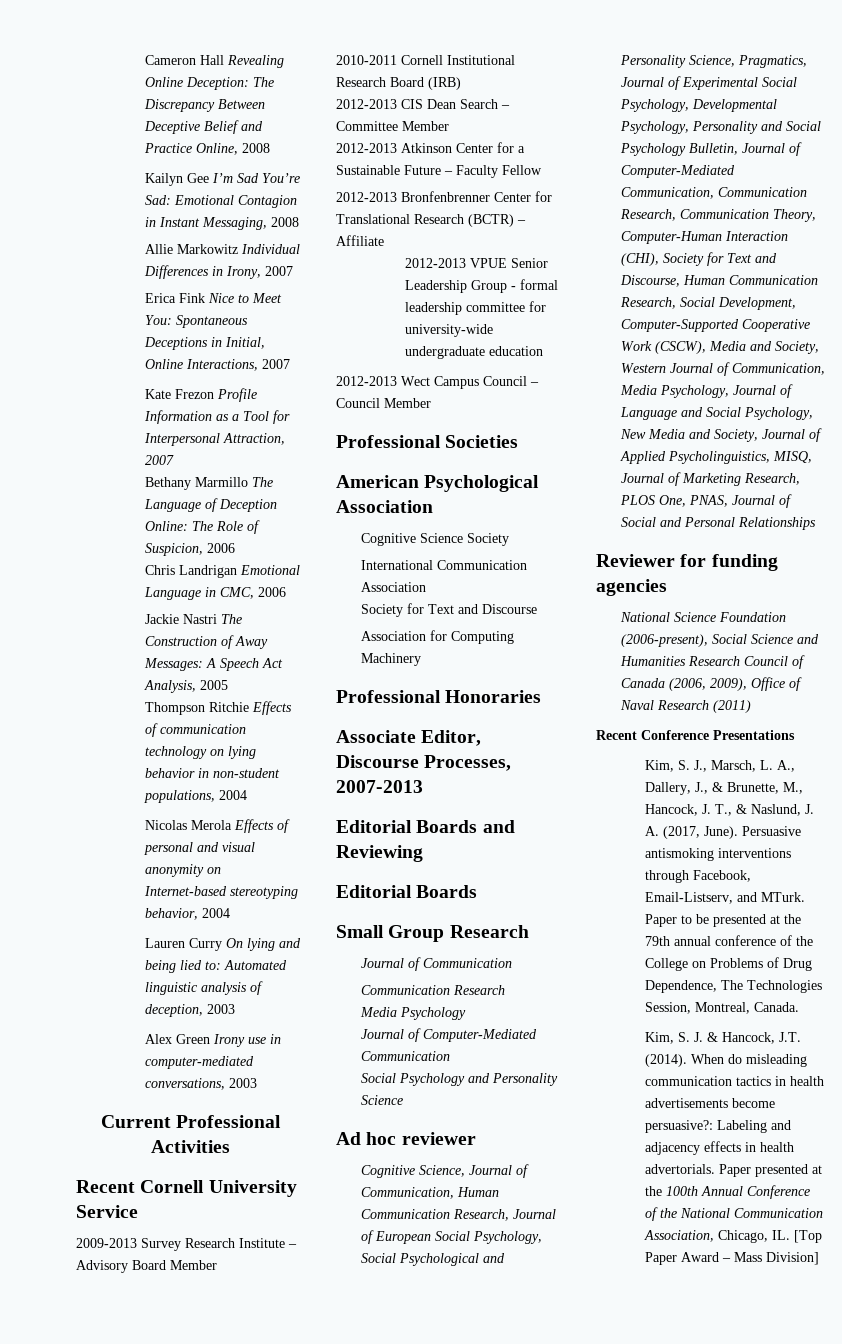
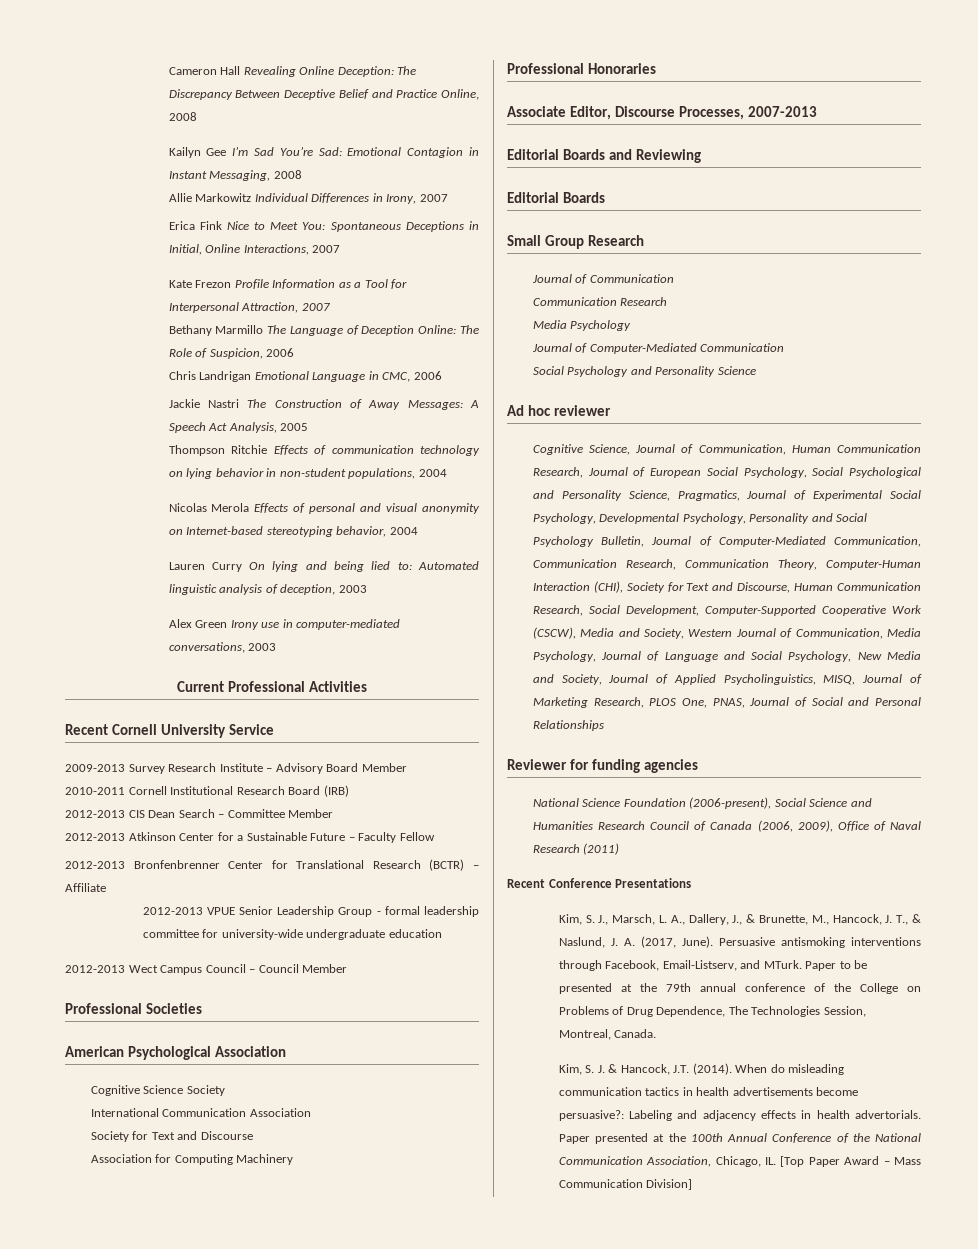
- Paper presented at the 100th Annual Conference of the National Communication Association, Chicago, IL. [Top Paper Award – Mass Division]
+ Paper presented at the 100th Annual Conference of the National Communication Association, Chicago, IL. [Top Paper Award – Mass Communication Division]

